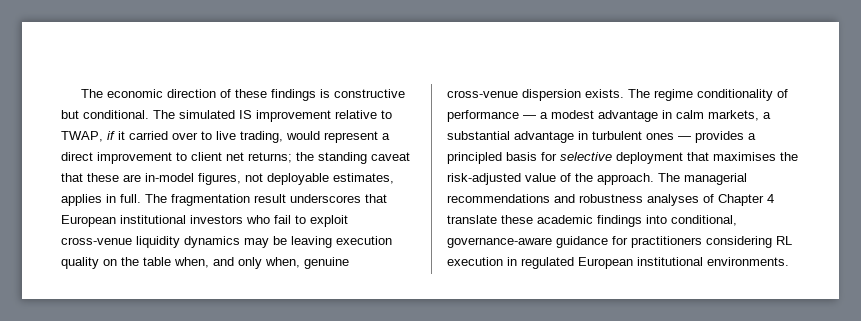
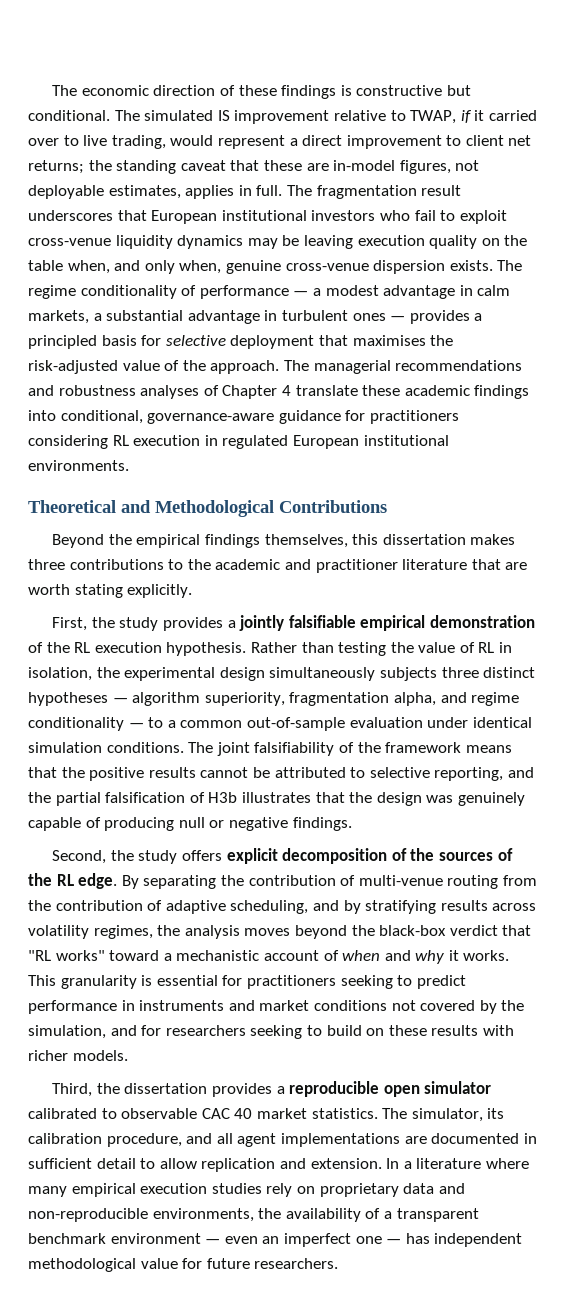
+ Theoretical and Methodological Contributions
+ Beyond the empirical findings themselves, this dissertation makes three contributions to the academic and practitioner literature that are worth stating explicitly.
+ First, the study provides a jointly falsifiable empirical demonstration of the RL execution hypothesis. Rather than testing the value of RL in isolation, the experimental design simultaneously subjects three distinct hypotheses — algorithm superiority, fragmentation alpha, and regime conditionality — to a common out-of-sample evaluation under identical simulation conditions. The joint falsifiability of the framework means that the positive results cannot be attributed to selective reporting, and the partial falsification of H3b illustrates that the design was genuinely capable of producing null or negative findings.
+ Second, the study offers explicit decomposition of the sources of the RL edge. By separating the contribution of multi-venue routing from the contribution of adaptive scheduling, and by stratifying results across volatility regimes, the analysis moves beyond the black-box verdict that "RL works" toward a mechanistic account of when and why it works. This granularity is essential for practitioners seeking to predict performance in instruments and market conditions not covered by the simulation, and for researchers seeking to build on these results with richer models.
+ Third, the dissertation provides a reproducible open simulator calibrated to observable CAC 40 market statistics. The simulator, its calibration procedure, and all agent implementations are documented in sufficient detail to allow replication and extension. In a literature where many empirical execution studies rely on proprietary data and non-reproducible environments, the availability of a transparent benchmark environment — even an imperfect one — has independent methodological value for future researchers.

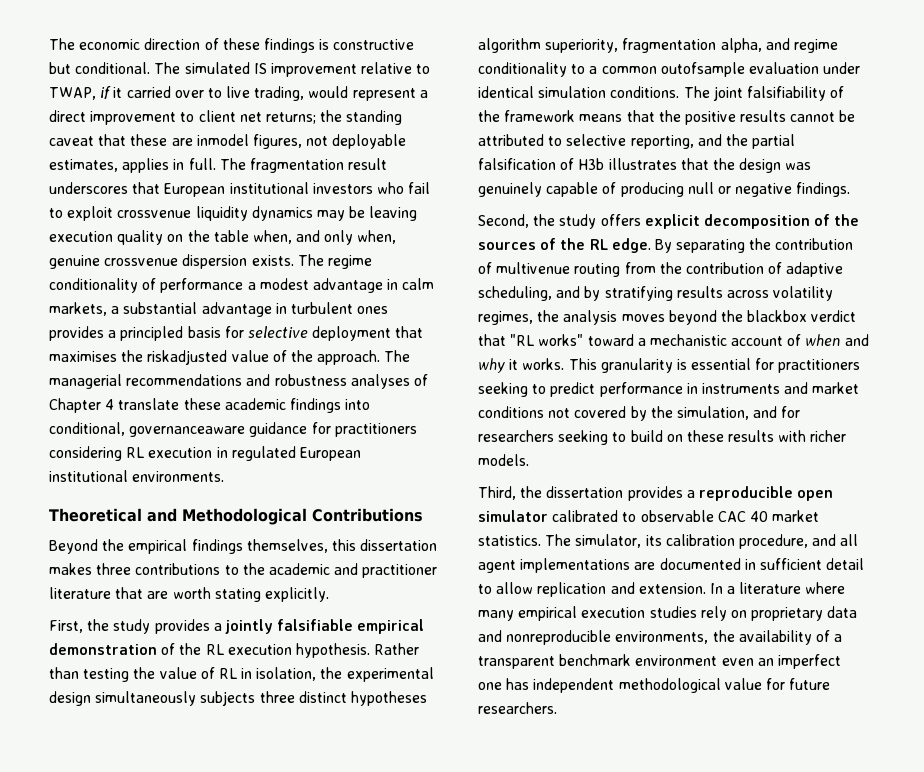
- The simulated IS improvement relative to TWAP, if it carried over to live trading, would represent a direct improvement to client net returns; the standing caveat that these are in-model figures, not deployable estimates, applies in full.
+ The simulated IS improvement relative to TWAP, if it carried over to live trading, would represent a direct improvement to client net returns; the standing caveat that these are inmodel figures, not deployable estimates, applies in full.
- The fragmentation result underscores that European institutional investors who fail to exploit cross-venue liquidity dynamics may be leaving execution quality on the table when, and only when, genuine cross-venue dispersion exists.
+ The fragmentation result underscores that European institutional investors who fail to exploit crossvenue liquidity dynamics may be leaving execution quality on the table when, and only when, genuine crossvenue dispersion exists.
- The regime conditionality of performance — a modest advantage in calm markets, a substantial advantage in turbulent ones — provides a principled basis for selective deployment that maximises the risk-adjusted value of the approach.
+ The regime conditionality of performance a modest advantage in calm markets, a substantial advantage in turbulent ones provides a principled basis for selective deployment that maximises the riskadjusted value of the approach.
- The managerial recommendations and robustness analyses of Chapter 4 translate these academic findings into conditional, governance-aware guidance for practitioners considering RL execution in regulated European institutional environments.
+ The managerial recommendations and robustness analyses of Chapter 4 translate these academic findings into conditional, governanceaware guidance for practitioners considering RL execution in regulated European institutional environments.
- Rather than testing the value of RL in isolation, the experimental design simultaneously subjects three distinct hypotheses — algorithm superiority, fragmentation alpha, and regime conditionality — to a common out-of-sample evaluation under identical simulation conditions.
+ Rather than testing the value of RL in isolation, the experimental design simultaneously subjects three distinct hypotheses algorithm superiority, fragmentation alpha, and regime conditionality to a common outofsample evaluation under identical simulation conditions.
- By separating the contribution of multi-venue routing from the contribution of adaptive scheduling, and by stratifying results across volatility regimes, the analysis moves beyond the black-box verdict that "RL works" toward a mechanistic account of when and why it works.
+ By separating the contribution of multivenue routing from the contribution of adaptive scheduling, and by stratifying results across volatility regimes, the analysis moves beyond the blackbox verdict that "RL works" toward a mechanistic account of when and why it works.
- In a literature where many empirical execution studies rely on proprietary data and non-reproducible environments, the availability of a transparent benchmark environment — even an imperfect one — has independent methodological value for future researchers.
+ In a literature where many empirical execution studies rely on proprietary data and nonreproducible environments, the availability of a transparent benchmark environment even an imperfect one has independent methodological value for future researchers.

